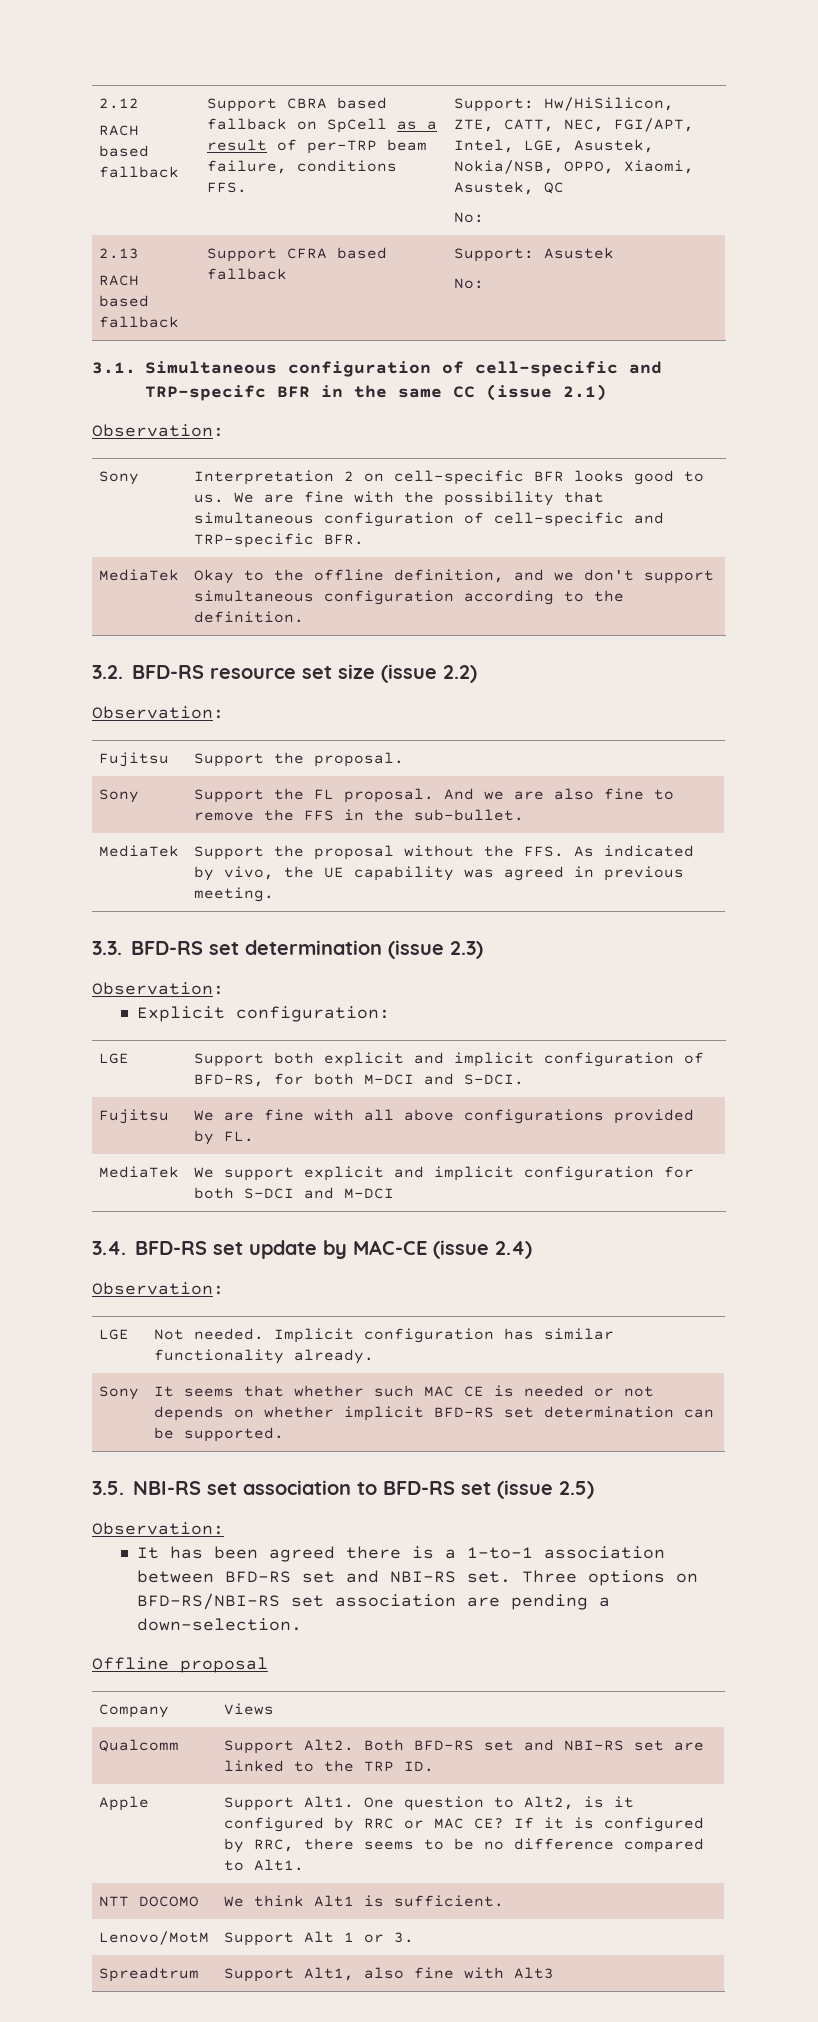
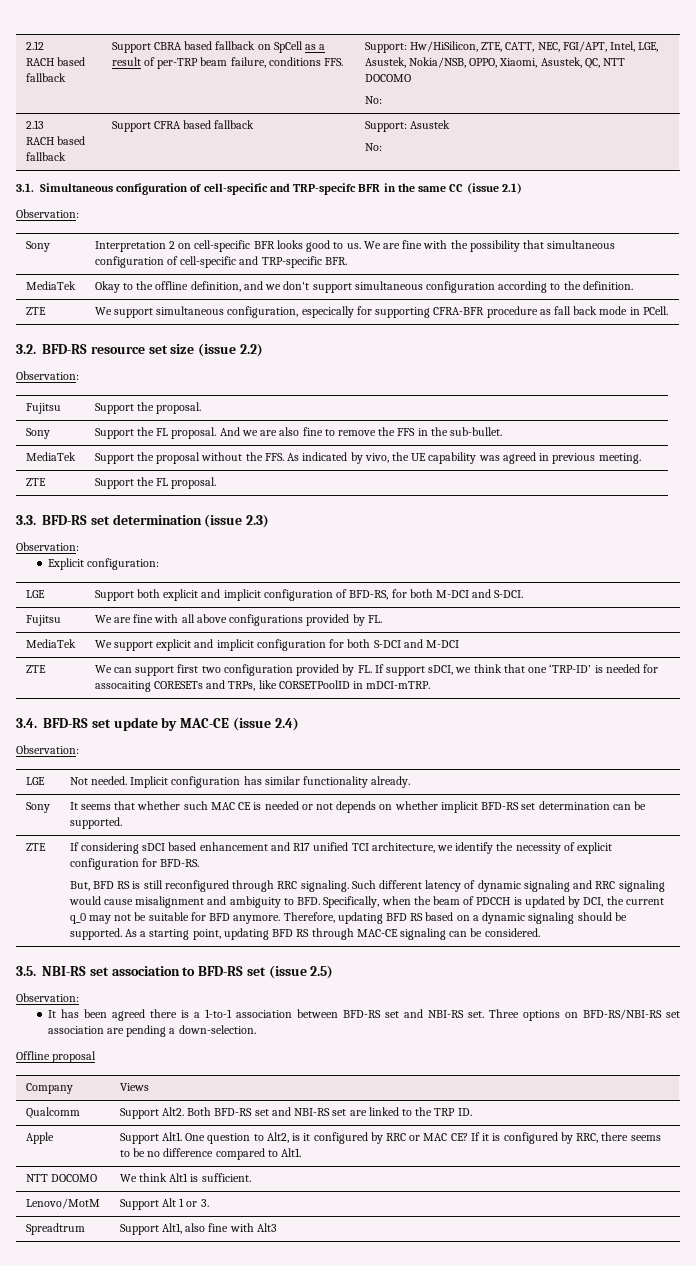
  2.12
- RACH based fallback | Support CBRA based fallback on SpCell as a result of per-TRP beam failure, conditions FFS. | Support: Hw/HiSilicon, ZTE, CATT, NEC, FGI/APT, Intel, LGE, Asustek, Nokia/NSB, OPPO, Xiaomi, Asustek, QC
+ RACH based fallback | Support CBRA based fallback on SpCell as a result of per-TRP beam failure, conditions FFS. | Support: Hw/HiSilicon, ZTE, CATT, NEC, FGI/APT, Intel, LGE, Asustek, Nokia/NSB, OPPO, Xiaomi, Asustek, QC, NTT DOCOMO
+ ZTE | We support simultaneous configuration, especically for supporting CFRA-BFR procedure as fall back mode in PCell.
+ ZTE | Support the FL proposal.
+ ZTE | We can support first two configuration provided by FL. If support sDCI, we think that one ‘TRP-ID’ is needed for assocaiting CORESETs and TRPs, like CORSETPoolID in mDCI-mTRP.
+ ZTE | If considering sDCI based enhancement and R17 unified TCI architecture, we identify the necessity of explicit configuration for BFD-RS.
+ But, BFD RS is still reconfigured through RRC signaling. Such different latency of dynamic signaling and RRC signaling would cause misalignment and ambiguity to BFD. Specifically, when the beam of PDCCH is updated by DCI, the current q_0 may not be suitable for BFD anymore. Therefore, updating BFD RS based on a dynamic signaling should be supported. As a starting point, updating BFD RS through MAC-CE signaling can be considered.

